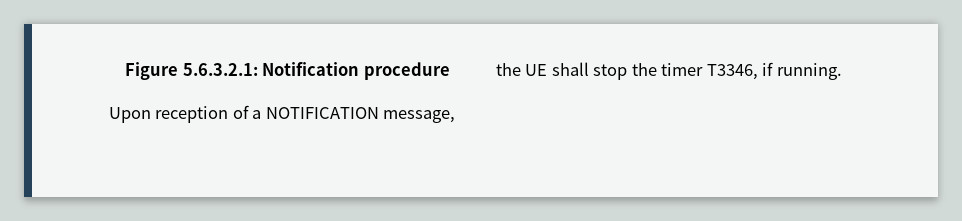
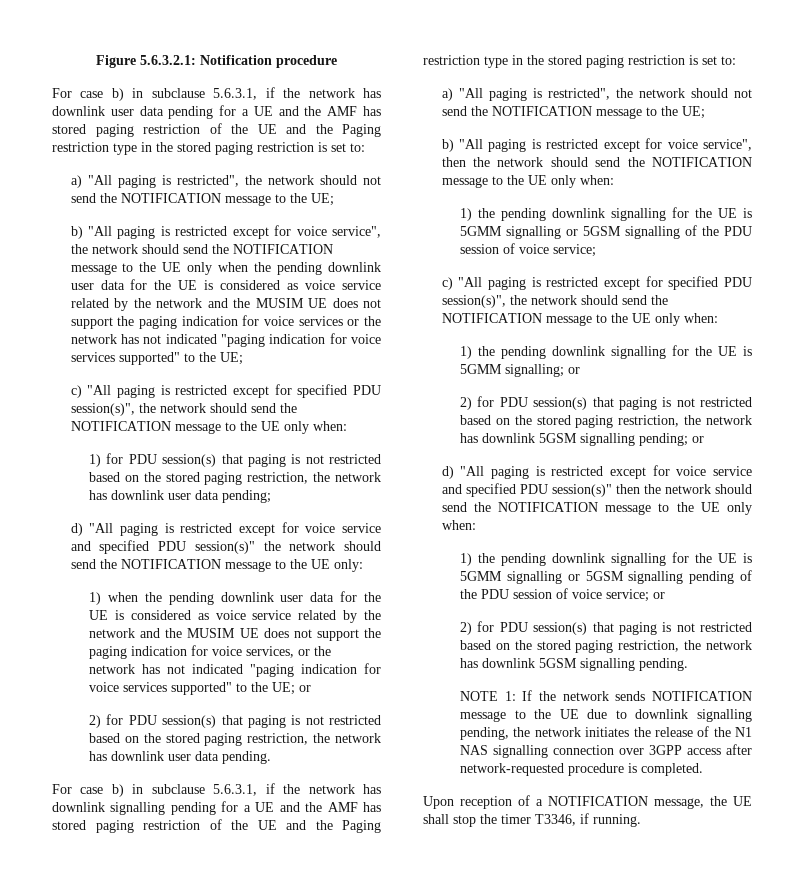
+ For case b) in subclause 5.6.3.1, if the network has downlink user data pending for a UE and the AMF has stored paging restriction of the UE and the Paging restriction type in the stored paging restriction is set to:
+ a) "All paging is restricted", the network should not send the NOTIFICATION message to the UE;
+ b) "All paging is restricted except for voice service", the network should send the NOTIFICATION message to the UE only when the pending downlink user data for the UE is considered as voice service related by the network and the MUSIM UE does not support the paging indication for voice services or the network has not indicated "paging indication for voice services supported" to the UE;
+ c) "All paging is restricted except for specified PDU session(s)", the network should send the NOTIFICATION message to the UE only when:
+ 1) for PDU session(s) that paging is not restricted based on the stored paging restriction, the network has downlink user data pending;
+ d) "All paging is restricted except for voice service and specified PDU session(s)" the network should send the NOTIFICATION message to the UE only:
+ 1) when the pending downlink user data for the UE is considered as voice service related by the network and the MUSIM UE does not support the paging indication for voice services, or the network has not indicated "paging indication for voice services supported" to the UE; or
+ 2) for PDU session(s) that paging is not restricted based on the stored paging restriction, the network has downlink user data pending.
+ For case b) in subclause 5.6.3.1, if the network has downlink signalling pending for a UE and the AMF has stored paging restriction of the UE and the Paging restriction type in the stored paging restriction is set to:
+ a) "All paging is restricted", the network should not send the NOTIFICATION message to the UE;
+ b) "All paging is restricted except for voice service", then the network should send the NOTIFICATION message to the UE only when:
+ 1) the pending downlink signalling for the UE is 5GMM signalling or 5GSM signalling of the PDU session of voice service;
+ c) "All paging is restricted except for specified PDU session(s)", the network should send the NOTIFICATION message to the UE only when:
+ 1) the pending downlink signalling for the UE is 5GMM signalling; or
+ 2) for PDU session(s) that paging is not restricted based on the stored paging restriction, the network has downlink 5GSM signalling pending; or
+ d) "All paging is restricted except for voice service and specified PDU session(s)" then the network should send the NOTIFICATION message to the UE only when:
+ 1) the pending downlink signalling for the UE is 5GMM signalling or 5GSM signalling pending of the PDU session of voice service; or
+ 2) for PDU session(s) that paging is not restricted based on the stored paging restriction, the network has downlink 5GSM signalling pending.
+ NOTE 1: If the network sends NOTIFICATION message to the UE due to downlink signalling pending, the network initiates the release of the N1 NAS signalling connection over 3GPP access after network-requested procedure is completed.

